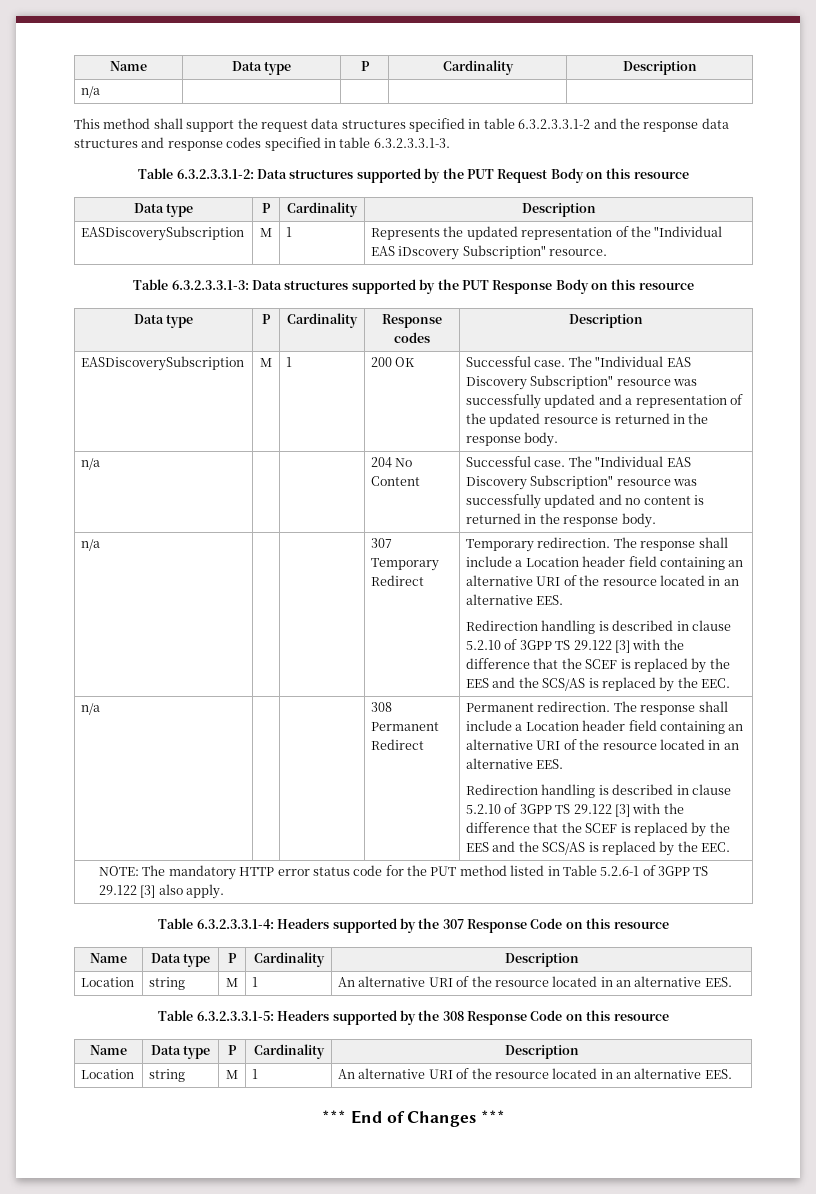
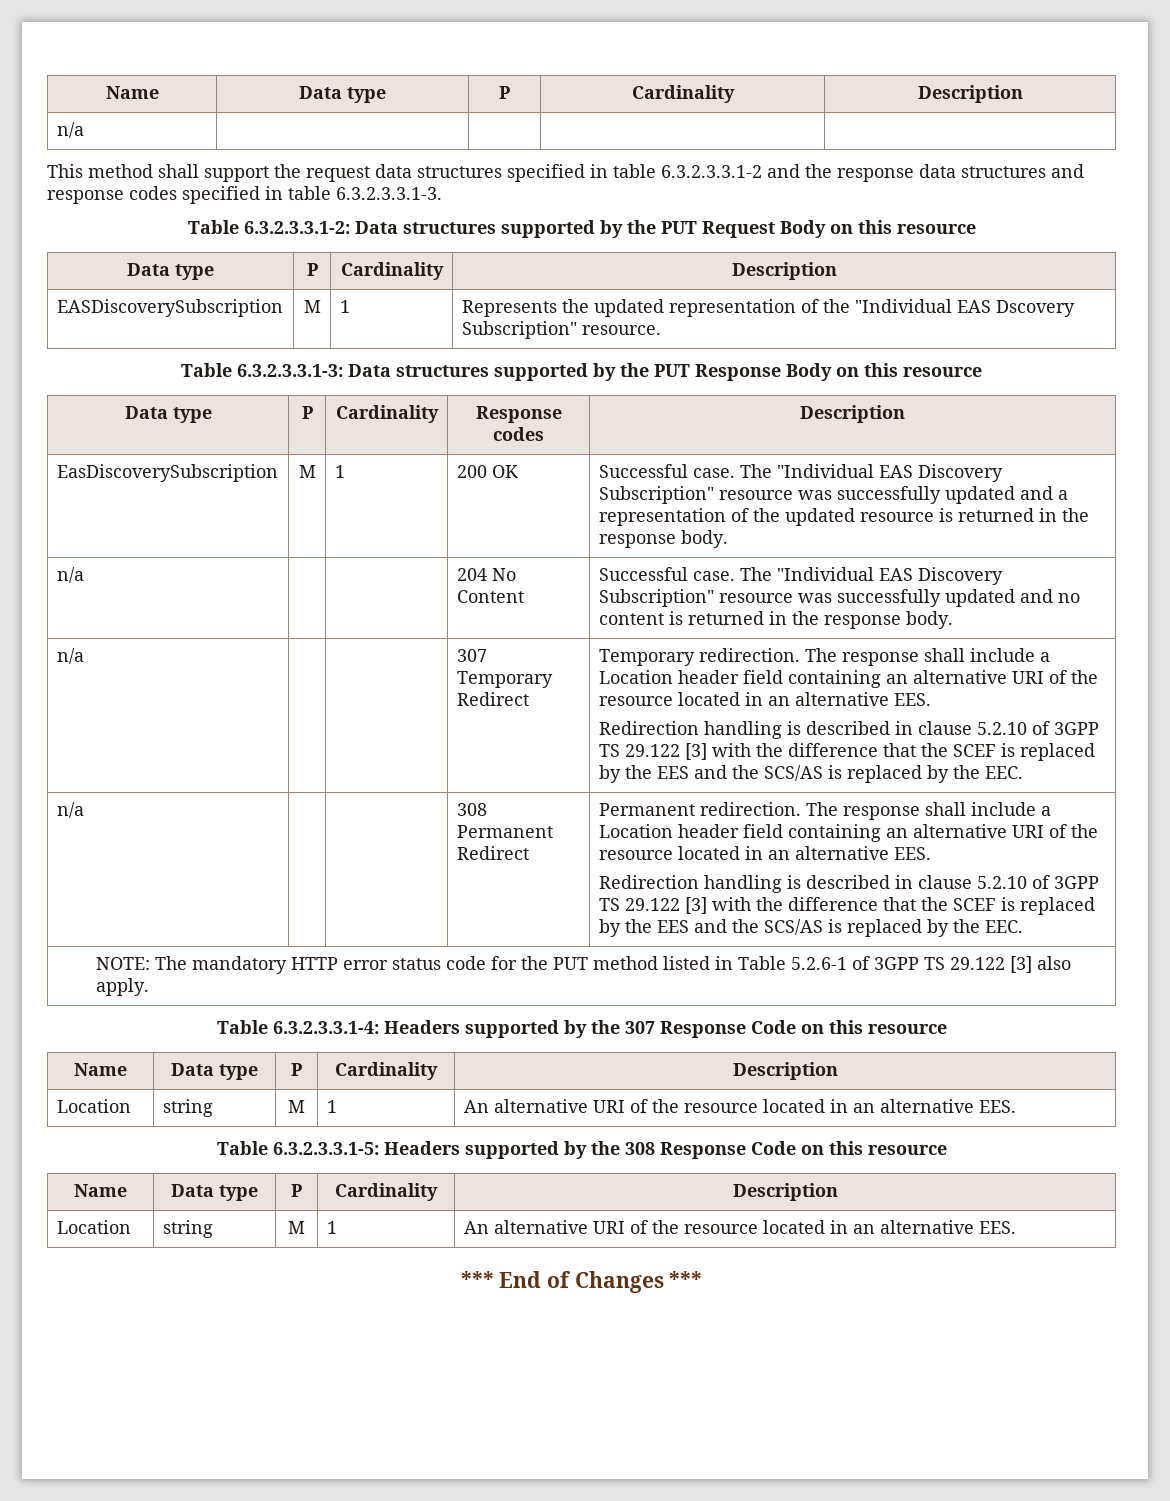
- EASDiscoverySubscription | M | 1 | Represents the updated representation of the "Individual EAS iDscovery Subscription" resource.
+ EASDiscoverySubscription | M | 1 | Represents the updated representation of the "Individual EAS Dscovery Subscription" resource.
- EASDiscoverySubscription | M | 1 | 200 OK | Successful case. The "Individual EAS Discovery Subscription" resource was successfully updated and a representation of the updated resource is returned in the response body.
+ EasDiscoverySubscription | M | 1 | 200 OK | Successful case. The "Individual EAS Discovery Subscription" resource was successfully updated and a representation of the updated resource is returned in the response body.

